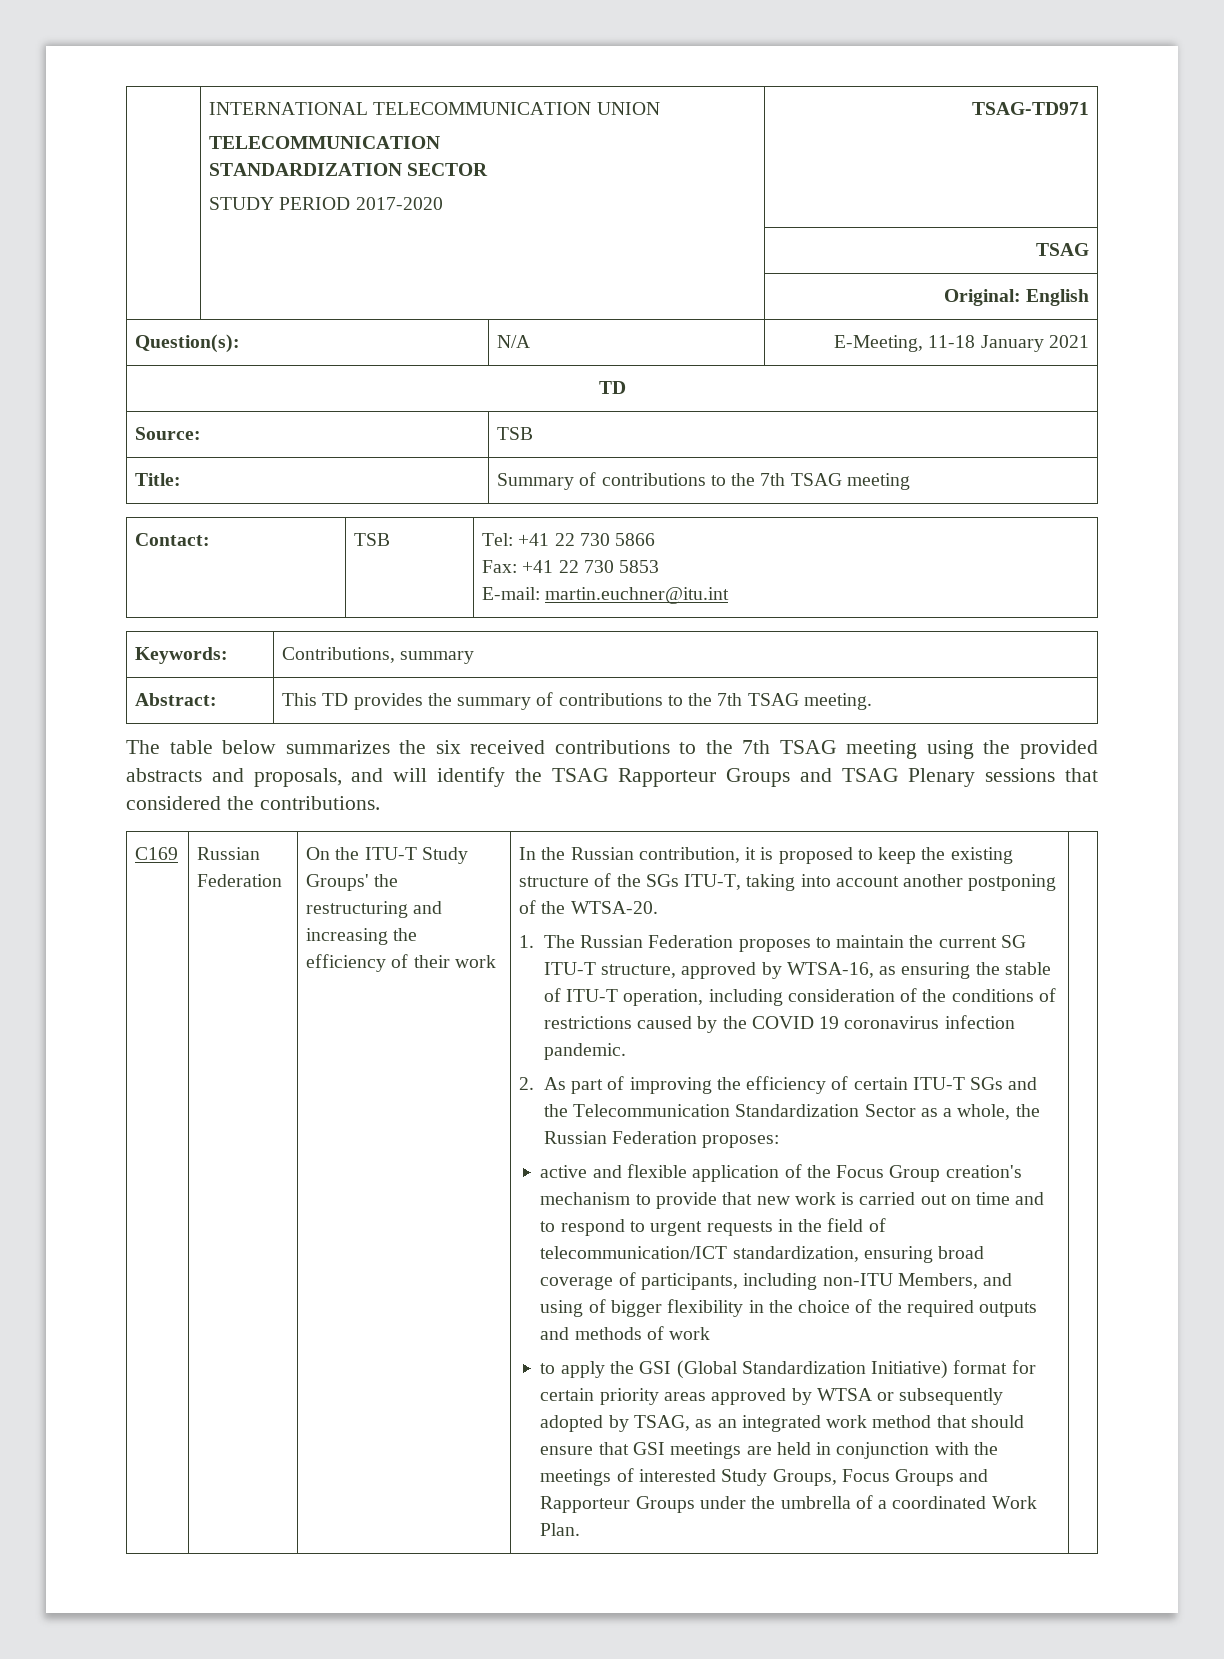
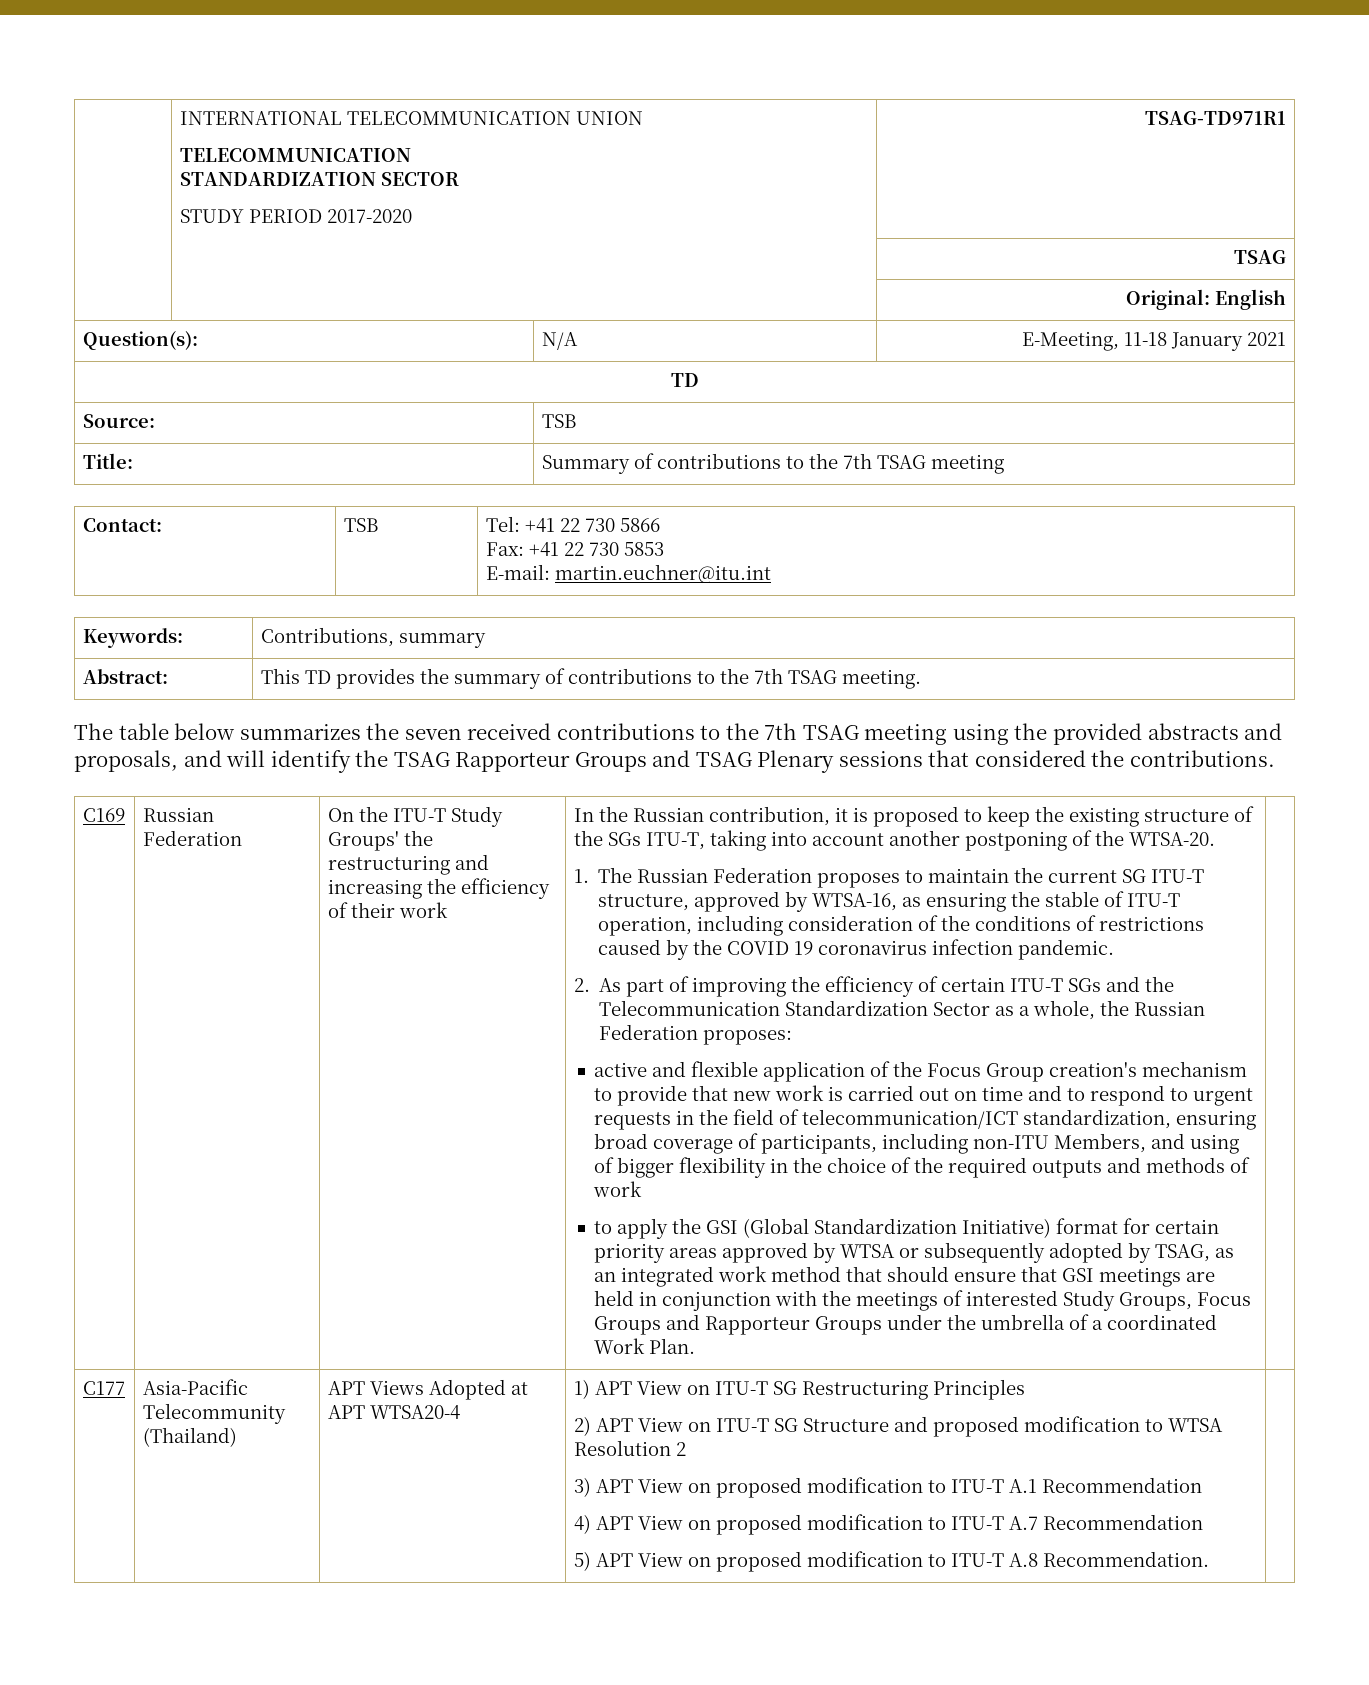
  | INTERNATIONAL TELECOMMUNICATION UNION
  TELECOMMUNICATION
  STANDARDIZATION SECTOR
- STUDY PERIOD 2017-2020 | TSAG-TD971
+ STUDY PERIOD 2017-2020 | TSAG-TD971R1
- The table below summarizes the six received contributions to the 7th TSAG meeting using the provided abstracts and proposals, and will identify the TSAG Rapporteur Groups and TSAG Plenary sessions that considered the contributions.
+ The table below summarizes the seven received contributions to the 7th TSAG meeting using the provided abstracts and proposals, and will identify the TSAG Rapporteur Groups and TSAG Plenary sessions that considered the contributions.
+ C177 | Asia-Pacific Telecommunity (Thailand) | APT Views Adopted at APT WTSA20-4 | 1) APT View on ITU-T SG Restructuring Principles
+ 2) APT View on ITU-T SG Structure and proposed modification to WTSA Resolution 2
+ 3) APT View on proposed modification to ITU-T A.1 Recommendation
+ 4) APT View on proposed modification to ITU-T A.7 Recommendation
+ 5) APT View on proposed modification to ITU-T A.8 Recommendation.

